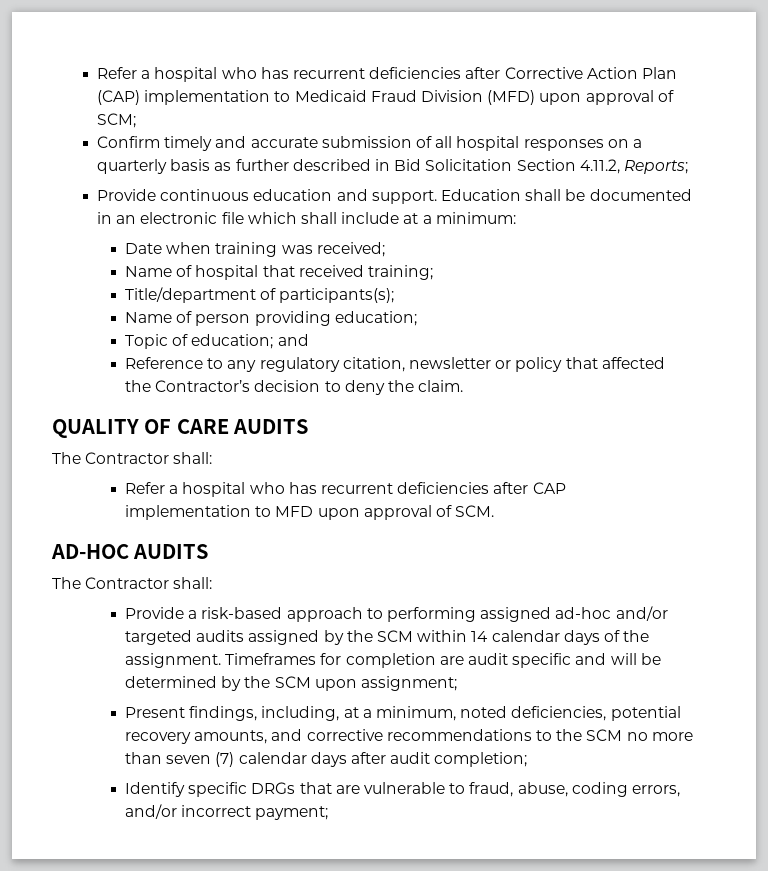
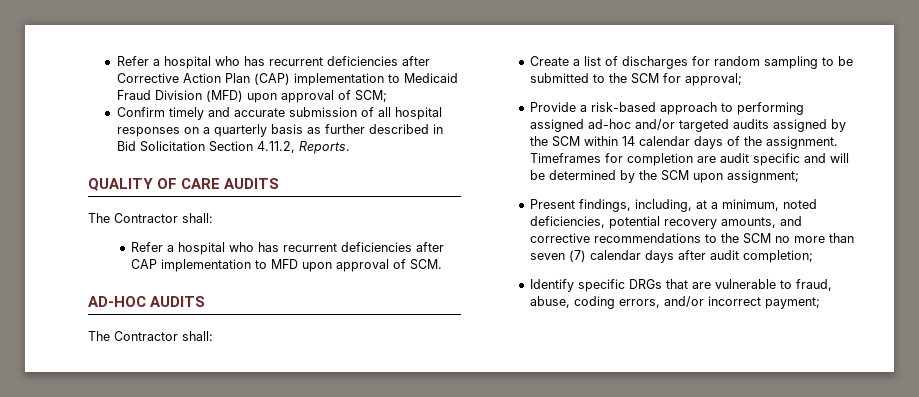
- Confirm timely and accurate submission of all hospital responses on a quarterly basis as further described in Bid Solicitation Section 4.11.2, Reports;
- Provide continuous education and support. Education shall be documented in an electronic file which shall include at a minimum:
- Date when training was received;
- Name of hospital that received training;
- Title/department of participants(s);
- Name of person providing education;
- Topic of education; and
- Reference to any regulatory citation, newsletter or policy that affected the Contractor’s decision to deny the claim.
+ Confirm timely and accurate submission of all hospital responses on a quarterly basis as further described in Bid Solicitation Section 4.11.2, Reports.
+ Create a list of discharges for random sampling to be submitted to the SCM for approval;

